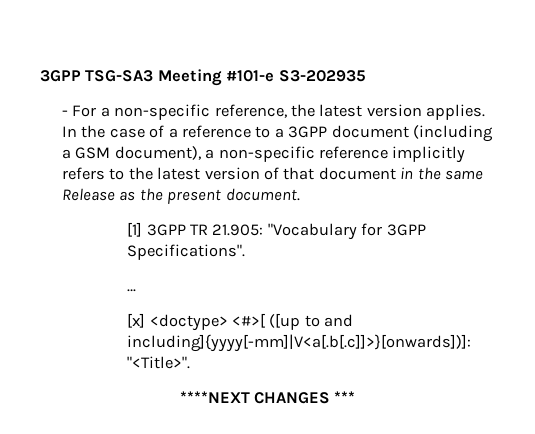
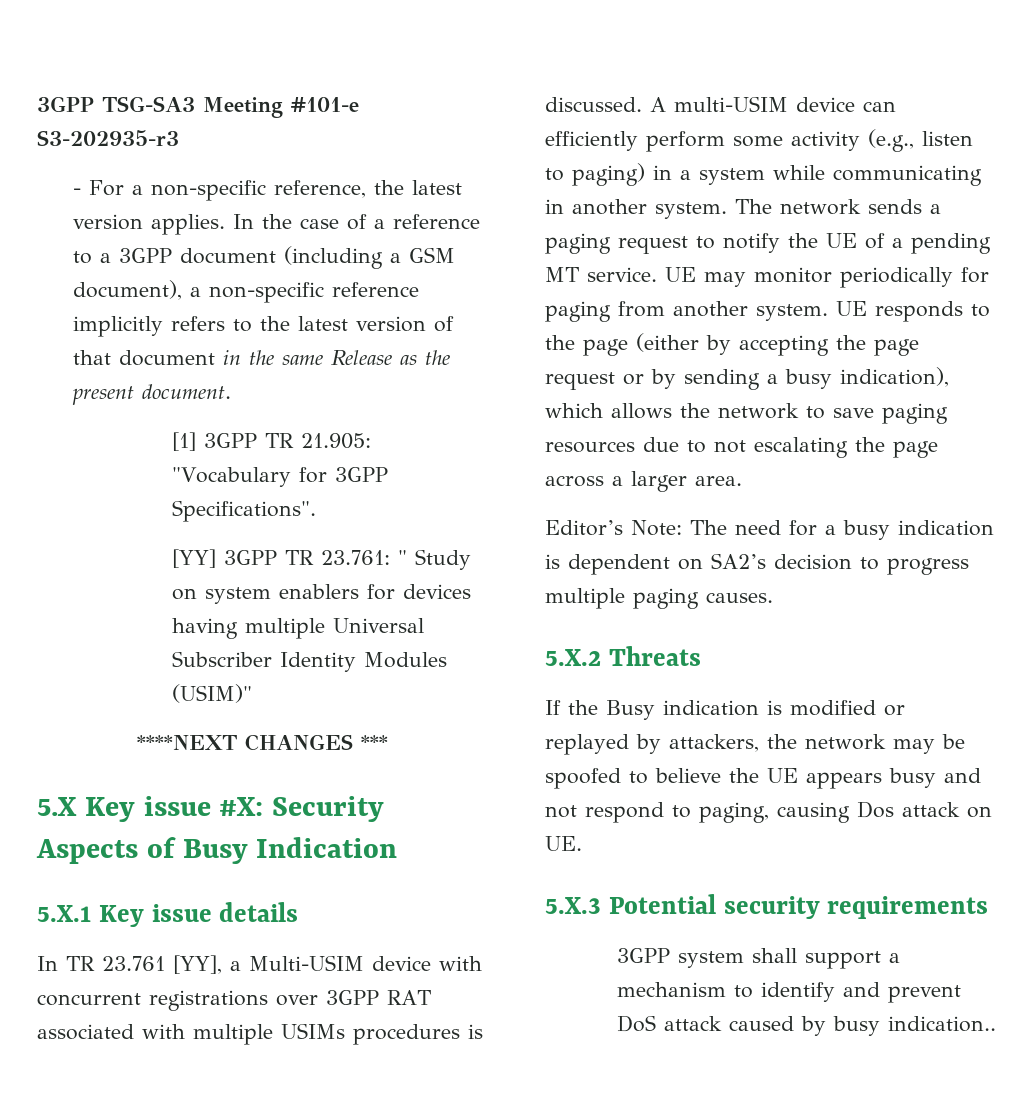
- 3GPP TSG-SA3 Meeting #101-e S3-202935
+ 3GPP TSG-SA3 Meeting #101-e S3-202935-r3
- …
- [x] <doctype> <#>[ ([up to and including]{yyyy[-mm]|V<a[.b[.c]]>}[onwards])]: "<Title>".
+ [YY] 3GPP TR 23.761: " Study on system enablers for devices having multiple Universal Subscriber Identity Modules (USIM)"
  ****NEXT CHANGES ***
+ 5.X Key issue #X: Security Aspects of Busy Indication
+ 5.X.1 Key issue details
+ In TR 23.761 [YY], a Multi-USIM device with concurrent registrations over 3GPP RAT associated with multiple USIMs procedures is discussed. A multi-USIM device can efficiently perform some activity (e.g., listen to paging) in a system while communicating in another system. The network sends a paging request to notify the UE of a pending MT service. UE may monitor periodically for paging from another system. UE responds to the page (either by accepting the page request or by sending a busy indication), which allows the network to save paging resources due to not escalating the page across a larger area.
+ Editor’s Note: The need for a busy indication is dependent on SA2’s decision to progress multiple paging causes.
+ 5.X.2 Threats
+ If the Busy indication is modified or replayed by attackers, the network may be spoofed to believe the UE appears busy and not respond to paging, causing Dos attack on UE.
+ 5.X.3 Potential security requirements
+ 3GPP system shall support a mechanism to identify and prevent DoS attack caused by busy indication..

